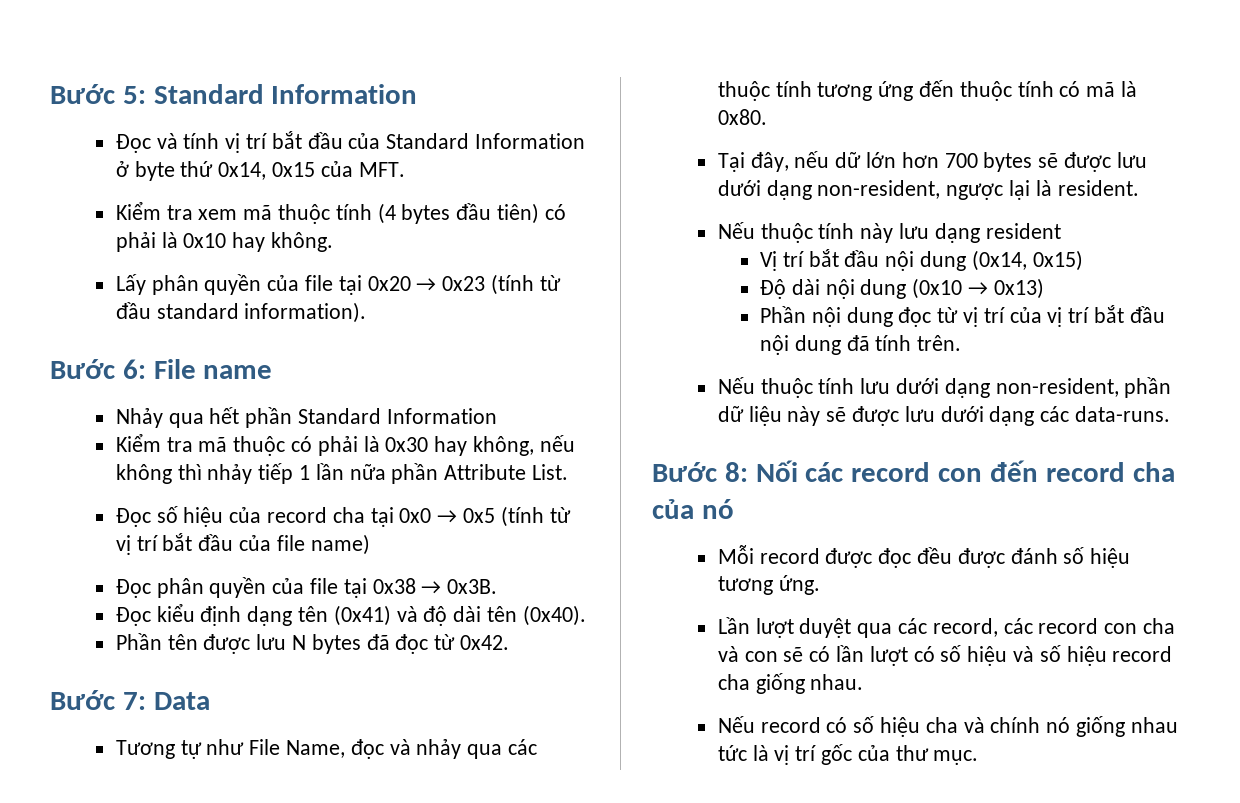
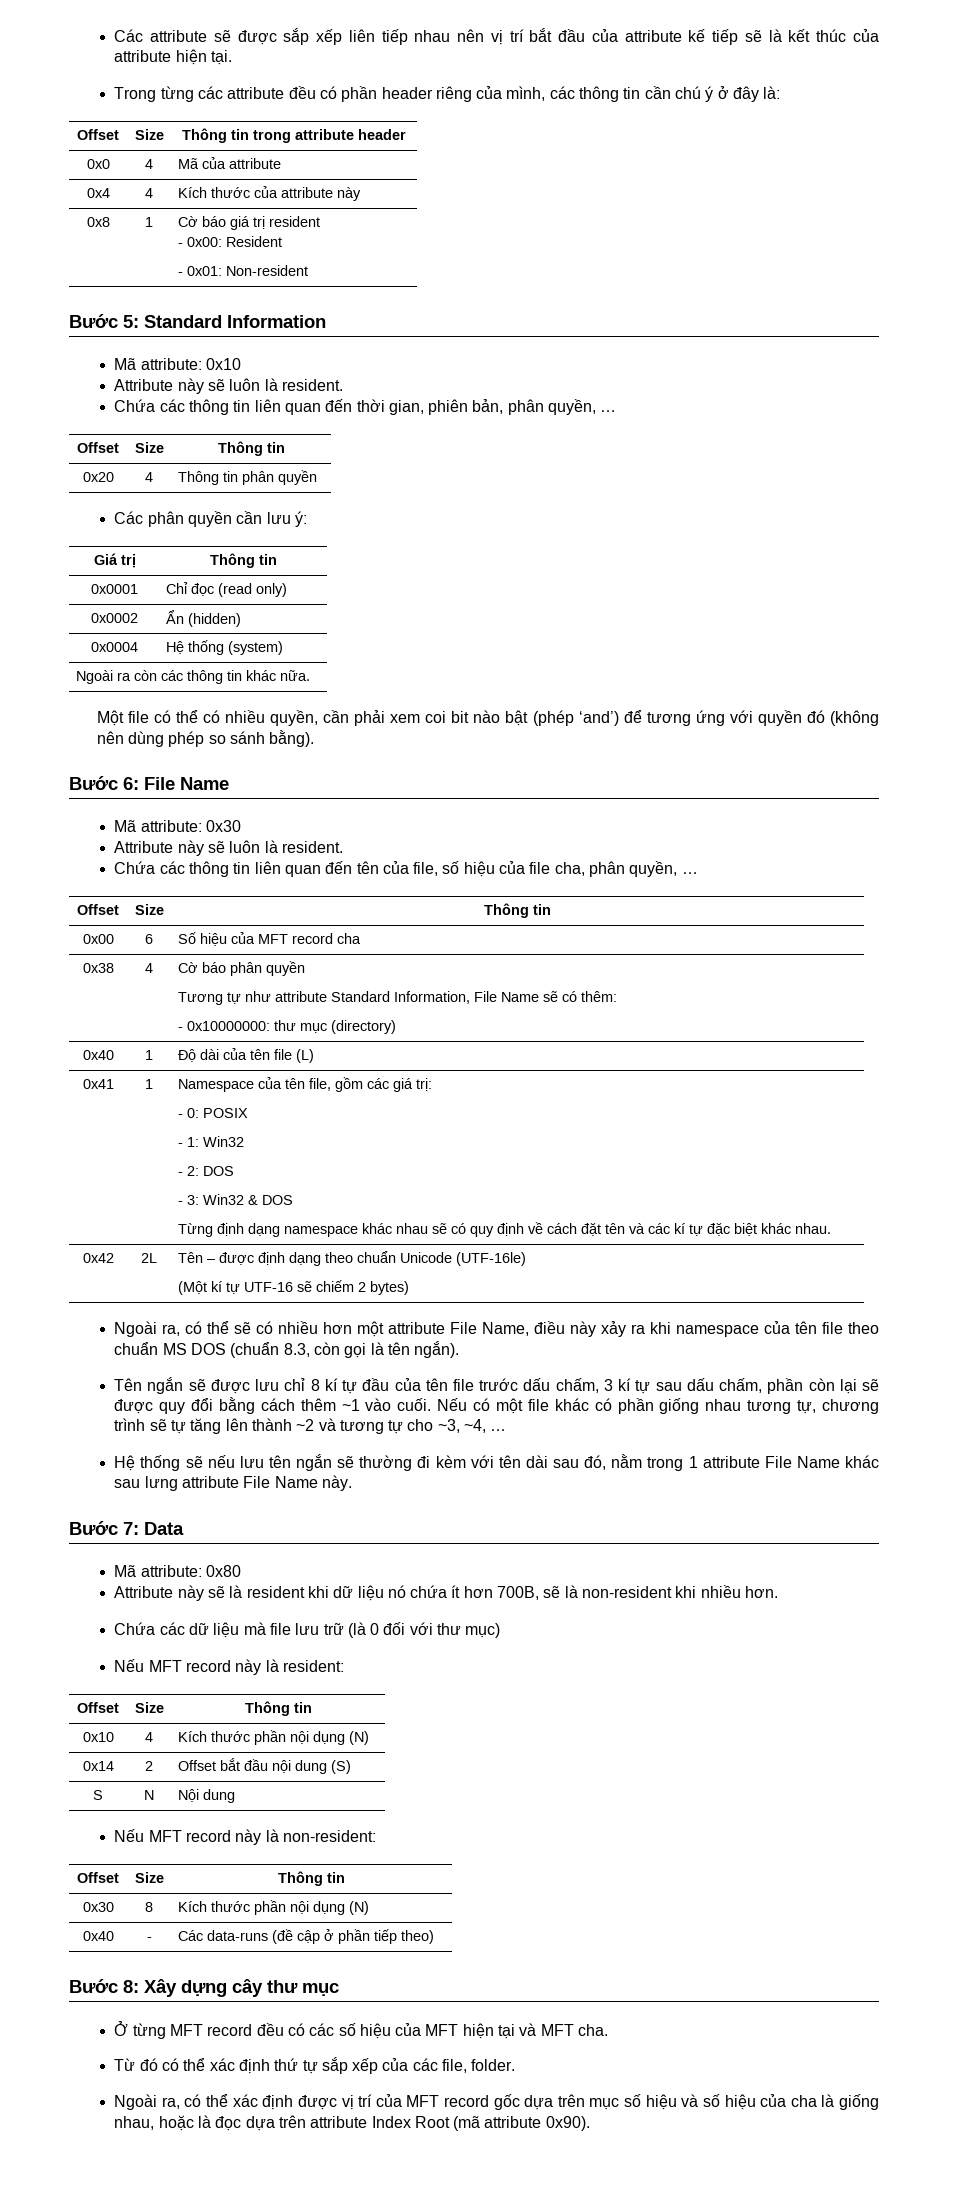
+ Các attribute sẽ được sắp xếp liên tiếp nhau nên vị trí bắt đầu của attribute kế tiếp sẽ là kết thúc của attribute hiện tại.
+ Trong từng các attribute đều có phần header riêng của mình, các thông tin cần chú ý ở đây là:
+ Offset | Size | Thông tin trong attribute header
+ 0x0 | 4 | Mã của attribute
+ 0x4 | 4 | Kích thước của attribute này
+ 0x8 | 1 | Cờ báo giá trị resident
+ - 0x00: Resident
+ - 0x01: Non-resident
  Bước 5: Standard Information
- Đọc và tính vị trí bắt đầu của Standard Information ở byte thứ 0x14, 0x15 của MFT.
- Kiểm tra xem mã thuộc tính (4 bytes đầu tiên) có phải là 0x10 hay không.
- Lấy phân quyền của file tại 0x20 → 0x23 (tính từ đầu standard information).
- Bước 6: File name
- Nhảy qua hết phần Standard Information
- Kiểm tra mã thuộc có phải là 0x30 hay không, nếu không thì nhảy tiếp 1 lần nữa phần Attribute List.
- Đọc số hiệu của record cha tại 0x0 → 0x5 (tính từ vị trí bắt đầu của file name)
- Đọc phân quyền của file tại 0x38 → 0x3B.
- Đọc kiểu định dạng tên (0x41) và độ dài tên (0x40).
- Phần tên được lưu N bytes đã đọc từ 0x42.
+ Mã attribute: 0x10
+ Attribute này sẽ luôn là resident.
+ Chứa các thông tin liên quan đến thời gian, phiên bản, phân quyền, …
+ Offset | Size | Thông tin
+ 0x20 | 4 | Thông tin phân quyền
+ Các phân quyền cần lưu ý:
+ Giá trị | Thông tin
+ 0x0001 | Chỉ đọc (read only)
+ 0x0002 | Ẩn (hidden)
+ 0x0004 | Hệ thống (system)
+ Ngoài ra còn các thông tin khác nữa.
+ Một file có thể có nhiều quyền, cần phải xem coi bit nào bật (phép ‘and’) để tương ứng với quyền đó (không nên dùng phép so sánh bằng).
+ Bước 6: File Name
+ Mã attribute: 0x30
+ Attribute này sẽ luôn là resident.
+ Chứa các thông tin liên quan đến tên của file, số hiệu của file cha, phân quyền, …
+ Offset | Size | Thông tin
+ 0x00 | 6 | Số hiệu của MFT record cha
+ 0x38 | 4 | Cờ báo phân quyền
+ Tương tự như attribute Standard Information, File Name sẽ có thêm:
+ - 0x10000000: thư mục (directory)
+ 0x40 | 1 | Độ dài của tên file (L)
+ 0x41 | 1 | Namespace của tên file, gồm các giá trị:
+ - 0: POSIX
+ - 1: Win32
+ - 2: DOS
+ - 3: Win32 & DOS
+ Từng định dạng namespace khác nhau sẽ có quy định về cách đặt tên và các kí tự đặc biệt khác nhau.
+ 0x42 | 2L | Tên – được định dạng theo chuẩn Unicode (UTF-16le)
+ (Một kí tự UTF-16 sẽ chiếm 2 bytes)
+ Ngoài ra, có thể sẽ có nhiều hơn một attribute File Name, điều này xảy ra khi namespace của tên file theo chuẩn MS DOS (chuẩn 8.3, còn gọi là tên ngắn).
+ Tên ngắn sẽ được lưu chỉ 8 kí tự đầu của tên file trước dấu chấm, 3 kí tự sau dấu chấm, phần còn lại sẽ được quy đổi bằng cách thêm ~1 vào cuối. Nếu có một file khác có phần giống nhau tương tự, chương trình sẽ tự tăng lên thành ~2 và tương tự cho ~3, ~4, …
+ Hệ thống sẽ nếu lưu tên ngắn sẽ thường đi kèm với tên dài sau đó, nằm trong 1 attribute File Name khác sau lưng attribute File Name này.
  Bước 7: Data
- Tương tự như File Name, đọc và nhảy qua các thuộc tính tương ứng đến thuộc tính có mã là 0x80.
- Tại đây, nếu dữ lớn hơn 700 bytes sẽ được lưu dưới dạng non-resident, ngược lại là resident.
- Nếu thuộc tính này lưu dạng resident
- Vị trí bắt đầu nội dung (0x14, 0x15)
- Độ dài nội dung (0x10 → 0x13)
- Phần nội dung đọc từ vị trí của vị trí bắt đầu nội dung đã tính trên.
- Nếu thuộc tính lưu dưới dạng non-resident, phần dữ liệu này sẽ được lưu dưới dạng các data-runs.
- Bước 8: Nối các record con đến record cha của nó
- Mỗi record được đọc đều được đánh số hiệu tương ứng.
- Lần lượt duyệt qua các record, các record con cha và con sẽ có lần lượt có số hiệu và số hiệu record cha giống nhau.
- Nếu record có số hiệu cha và chính nó giống nhau tức là vị trí gốc của thư mục.
+ Mã attribute: 0x80
+ Attribute này sẽ là resident khi dữ liệu nó chứa ít hơn 700B, sẽ là non-resident khi nhiều hơn.
+ Chứa các dữ liệu mà file lưu trữ (là 0 đối với thư mục)
+ Nếu MFT record này là resident:
+ Offset | Size | Thông tin
+ 0x10 | 4 | Kích thước phần nội dụng (N)
+ 0x14 | 2 | Offset bắt đầu nội dung (S)
+ S | N | Nội dung
+ Nếu MFT record này là non-resident:
+ Offset | Size | Thông tin
+ 0x30 | 8 | Kích thước phần nội dụng (N)
+ 0x40 | - | Các data-runs (đề cập ở phần tiếp theo)
+ Bước 8: Xây dựng cây thư mục
+ Ở từng MFT record đều có các số hiệu của MFT hiện tại và MFT cha.
+ Từ đó có thể xác định thứ tự sắp xếp của các file, folder.
+ Ngoài ra, có thể xác định được vị trí của MFT record gốc dựa trên mục số hiệu và số hiệu của cha là giống nhau, hoặc là đọc dựa trên attribute Index Root (mã attribute 0x90).

